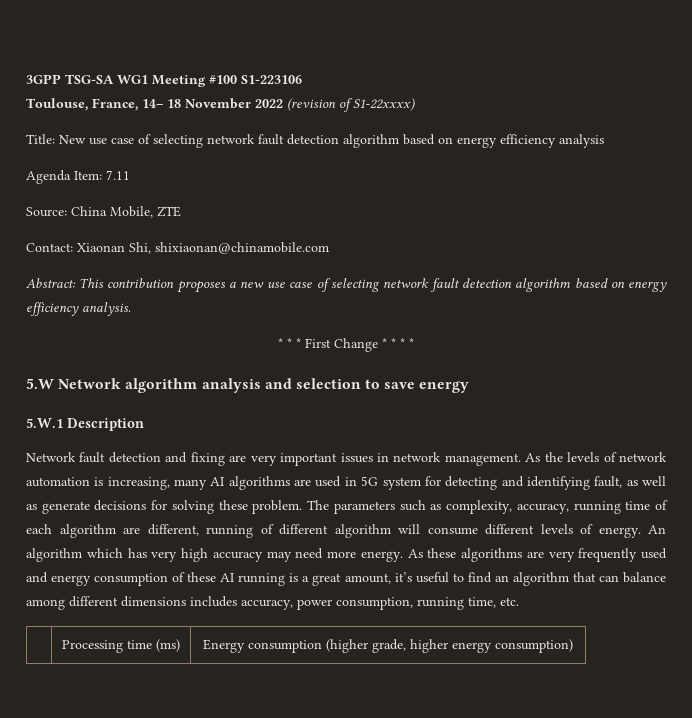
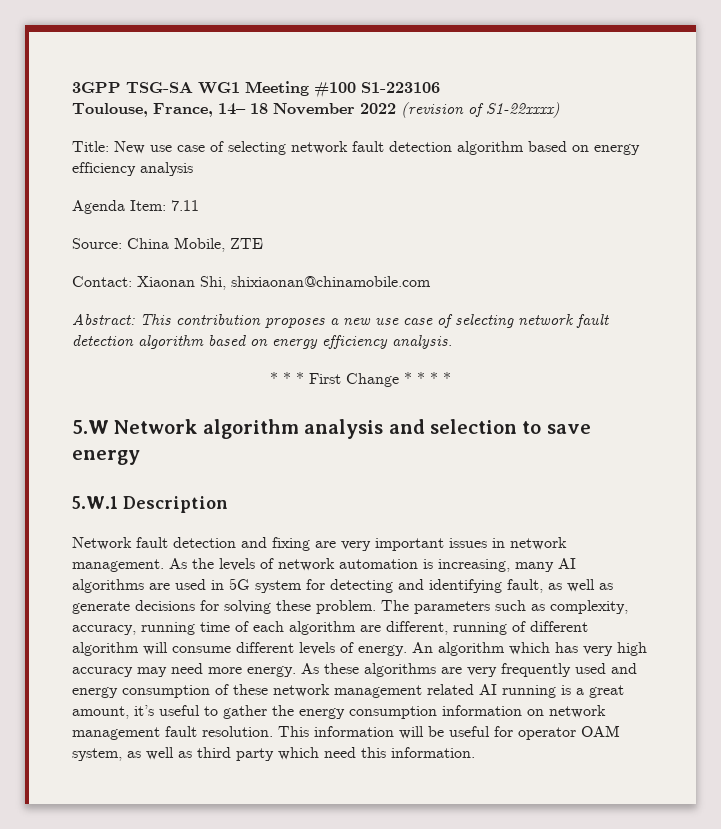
- As these algorithms are very frequently used and energy consumption of these AI running is a great amount, it’s useful to find an algorithm that can balance among different dimensions includes accuracy, power consumption, running time, etc.
- | Processing time (ms) | Energy consumption (higher grade, higher energy consumption)
+ As these algorithms are very frequently used and energy consumption of these network management related AI running is a great amount, it’s useful to gather the energy consumption information on network management fault resolution. This information will be useful for operator OAM system, as well as third party which need this information.

